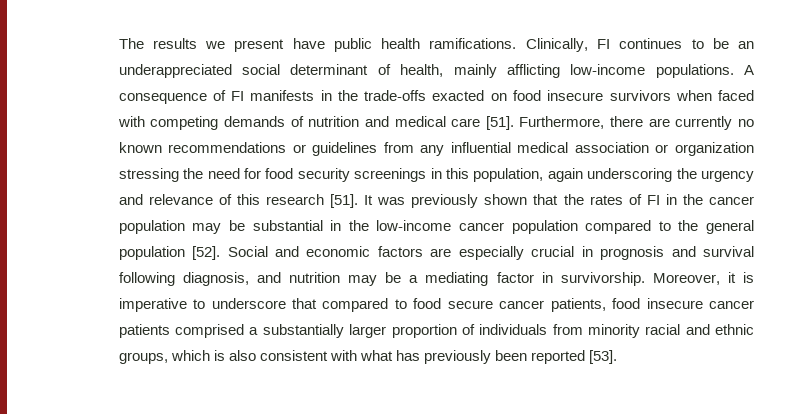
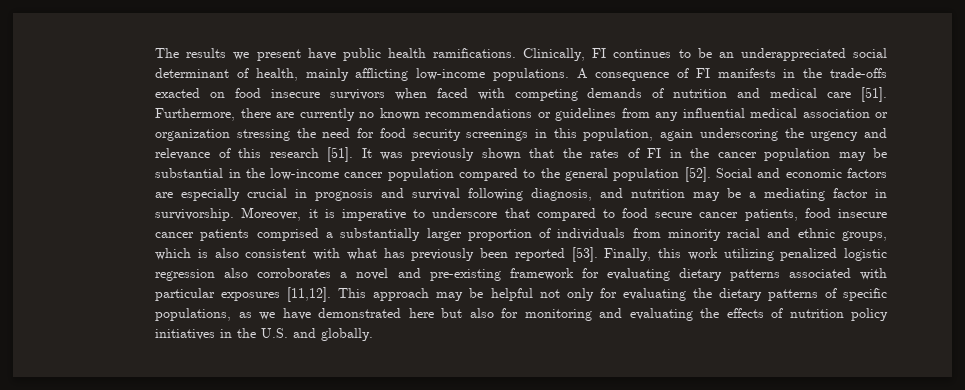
+ Finally, this work utilizing penalized logistic regression also corroborates a novel and pre-existing framework for evaluating dietary patterns associated with particular exposures [11,12]. This approach may be helpful not only for evaluating the dietary patterns of specific populations, as we have demonstrated here but also for monitoring and evaluating the effects of nutrition policy initiatives in the U.S. and globally.

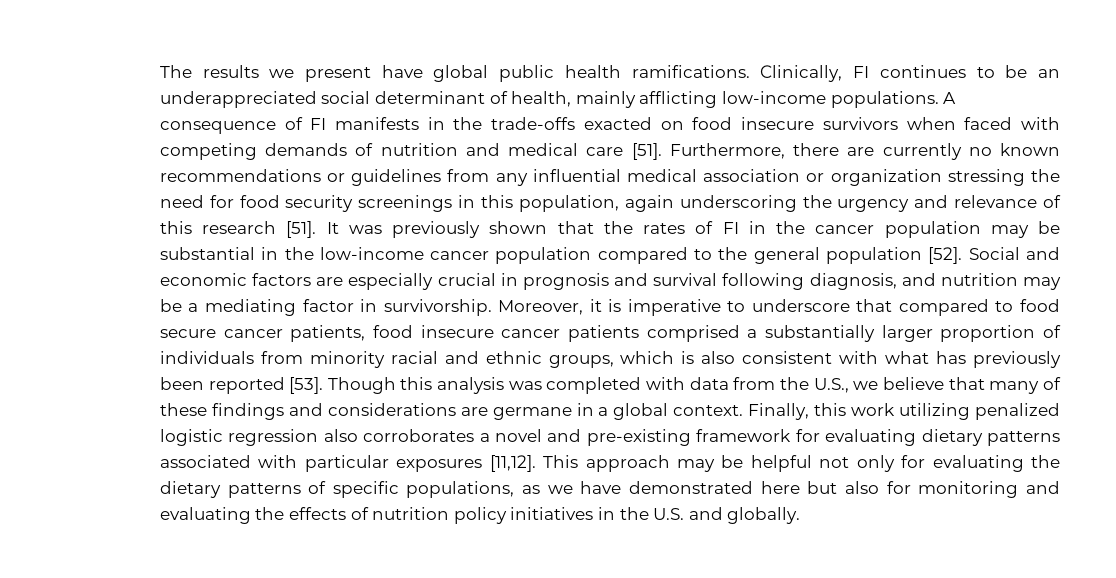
- The results we present have public health ramifications.
+ The results we present have global public health ramifications.
+ Though this analysis was completed with data from the U.S., we believe that many of these findings and considerations are germane in a global context.

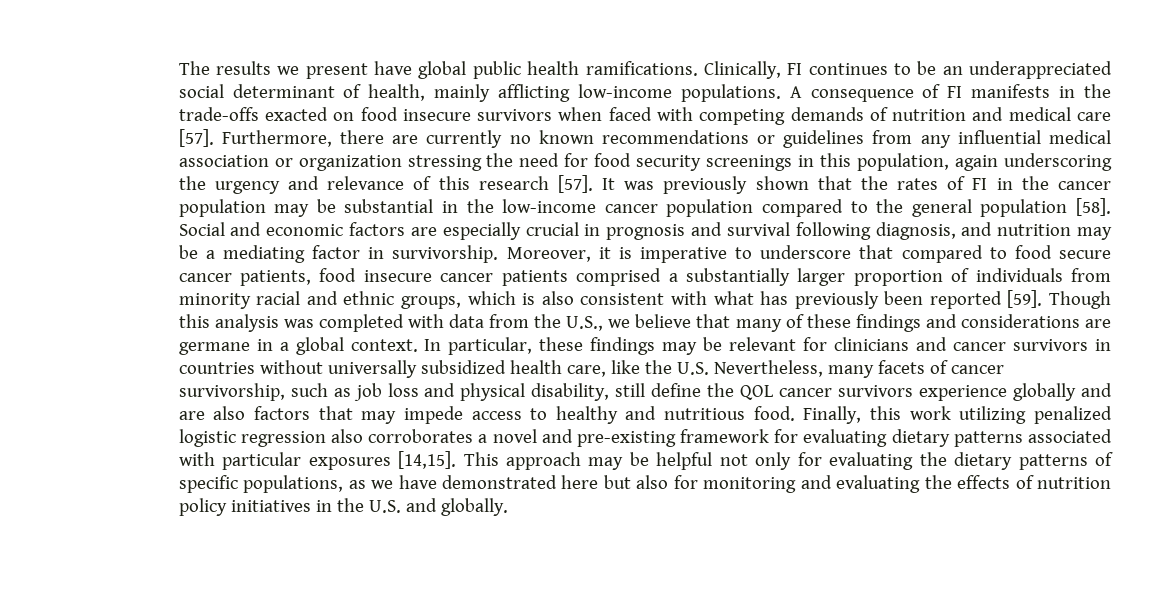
- A consequence of FI manifests in the trade-offs exacted on food insecure survivors when faced with competing demands of nutrition and medical care [51].
+ A consequence of FI manifests in the trade-offs exacted on food insecure survivors when faced with competing demands of nutrition and medical care [57].
- Furthermore, there are currently no known recommendations or guidelines from any influential medical association or organization stressing the need for food security screenings in this population, again underscoring the urgency and relevance of this research [51].
+ Furthermore, there are currently no known recommendations or guidelines from any influential medical association or organization stressing the need for food security screenings in this population, again underscoring the urgency and relevance of this research [57].
- It was previously shown that the rates of FI in the cancer population may be substantial in the low-income cancer population compared to the general population [52].
+ It was previously shown that the rates of FI in the cancer population may be substantial in the low-income cancer population compared to the general population [58].
- Moreover, it is imperative to underscore that compared to food secure cancer patients, food insecure cancer patients comprised a substantially larger proportion of individuals from minority racial and ethnic groups, which is also consistent with what has previously been reported [53].
+ Moreover, it is imperative to underscore that compared to food secure cancer patients, food insecure cancer patients comprised a substantially larger proportion of individuals from minority racial and ethnic groups, which is also consistent with what has previously been reported [59].
+ In particular, these findings may be relevant for clinicians and cancer survivors in countries without universally subsidized health care, like the U.S. Nevertheless, many facets of cancer survivorship, such as job loss and physical disability, still define the QOL cancer survivors experience globally and are also factors that may impede access to healthy and nutritious food.
- Finally, this work utilizing penalized logistic regression also corroborates a novel and pre-existing framework for evaluating dietary patterns associated with particular exposures [11,12].
+ Finally, this work utilizing penalized logistic regression also corroborates a novel and pre-existing framework for evaluating dietary patterns associated with particular exposures [14,15].

